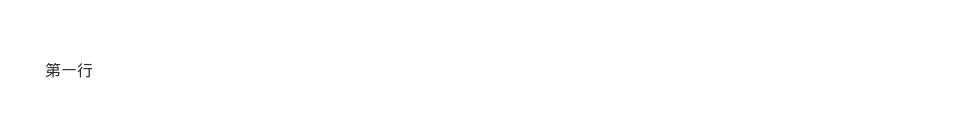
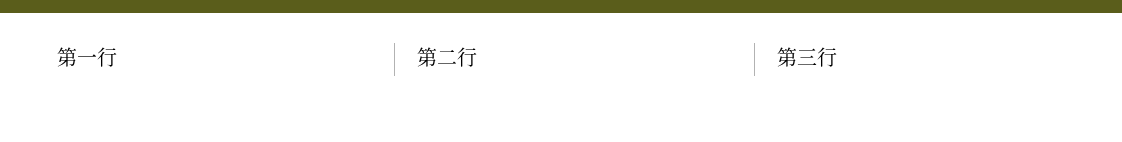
+ 第二行
+ 第三行

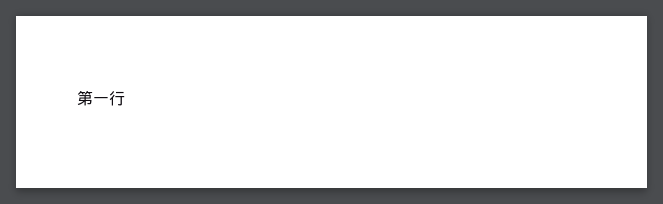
- 第二行
- 第三行

